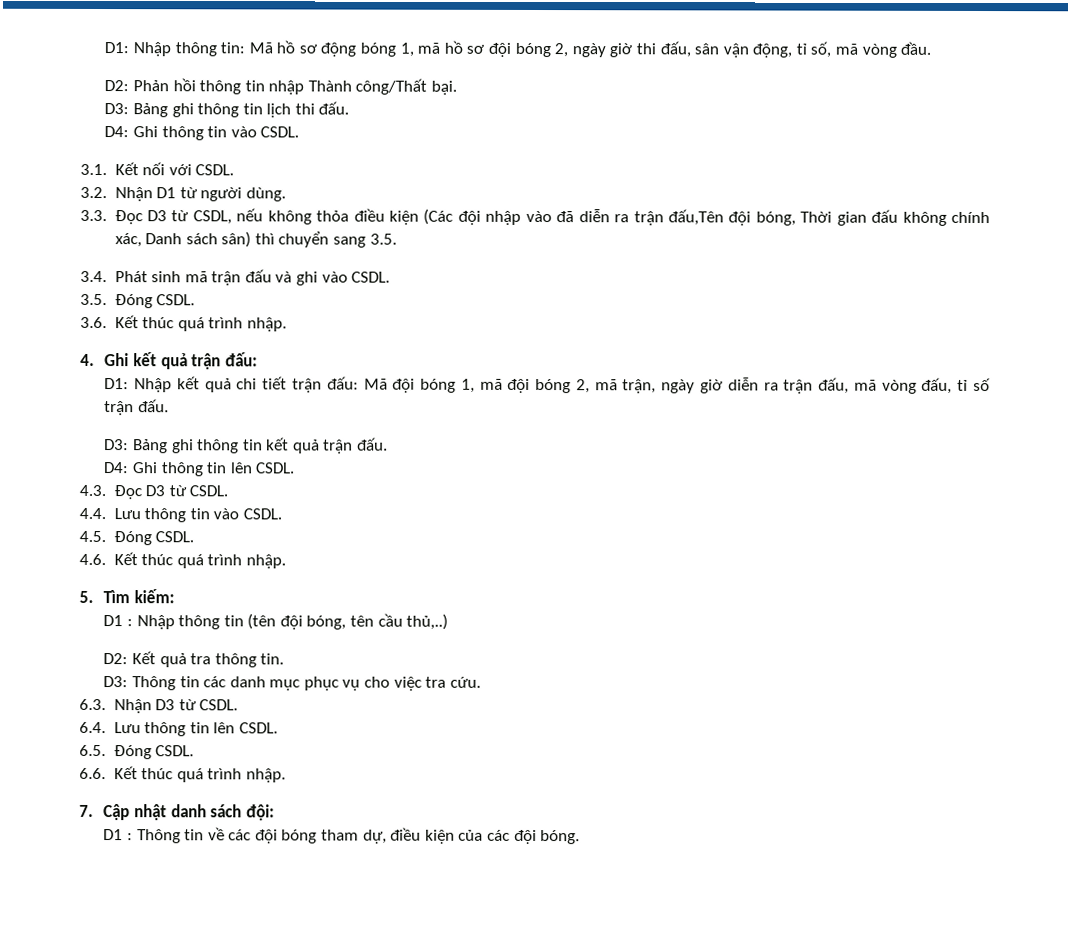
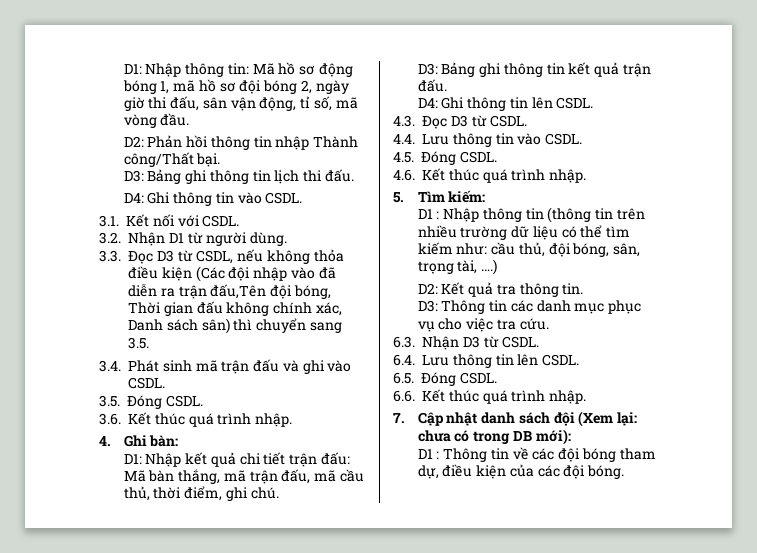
- 4. Ghi kết quả trận đấu:
+ 4. Ghi bàn:
- D1: Nhập kết quả chi tiết trận đấu: Mã đội bóng 1, mã đội bóng 2, mã trận, ngày giờ diễn ra trận đấu, mã vòng đấu, tỉ số trận đấu.
+ D1: Nhập kết quả chi tiết trận đấu: Mã bàn thắng, mã trận đấu, mã cầu thủ, thời điểm, ghi chú.
- D1 : Nhập thông tin (tên đội bóng, tên cầu thủ,..)
+ D1 : Nhập thông tin (thông tin trên nhiều trường dữ liệu có thể tìm kiếm như: cầu thủ, đội bóng, sân, trọng tài, ….)
- 7. Cập nhật danh sách đội:
+ 7. Cập nhật danh sách đội (Xem lại: chưa có trong DB mới):

